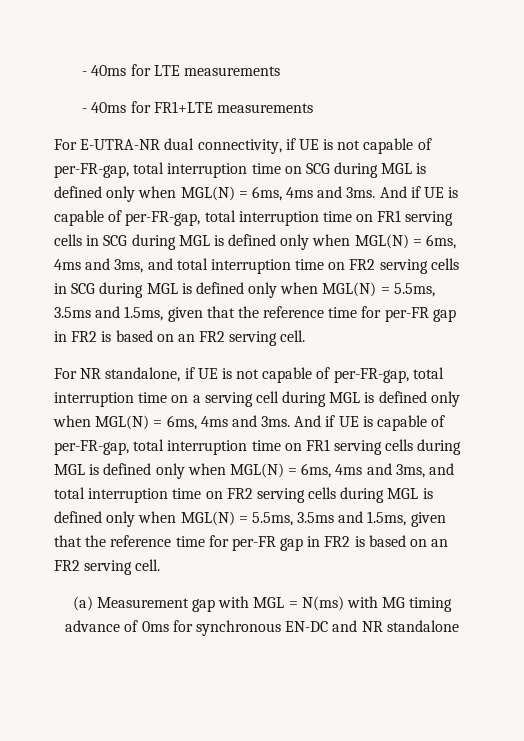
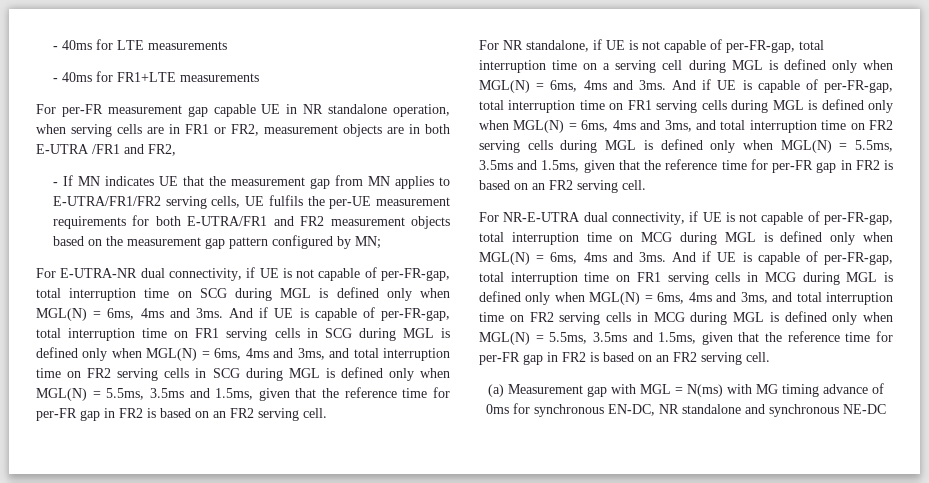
+ For per-FR measurement gap capable UE in NR standalone operation, when serving cells are in FR1 or FR2, measurement objects are in both E-UTRA /FR1 and FR2,
+ - If MN indicates UE that the measurement gap from MN applies to E-UTRA/FR1/FR2 serving cells, UE fulfils the per-UE measurement requirements for both E-UTRA/FR1 and FR2 measurement objects based on the measurement gap pattern configured by MN;
+ For NR-E-UTRA dual connectivity, if UE is not capable of per-FR-gap, total interruption time on MCG during MGL is defined only when MGL(N) = 6ms, 4ms and 3ms. And if UE is capable of per-FR-gap, total interruption time on FR1 serving cells in MCG during MGL is defined only when MGL(N) = 6ms, 4ms and 3ms, and total interruption time on FR2 serving cells in MCG during MGL is defined only when MGL(N) = 5.5ms, 3.5ms and 1.5ms, given that the reference time for per-FR gap in FR2 is based on an FR2 serving cell.
- (a) Measurement gap with MGL = N(ms) with MG timing advance of 0ms for synchronous EN-DC and NR standalone
+ (a) Measurement gap with MGL = N(ms) with MG timing advance of 0ms for synchronous EN-DC, NR standalone and synchronous NE-DC

